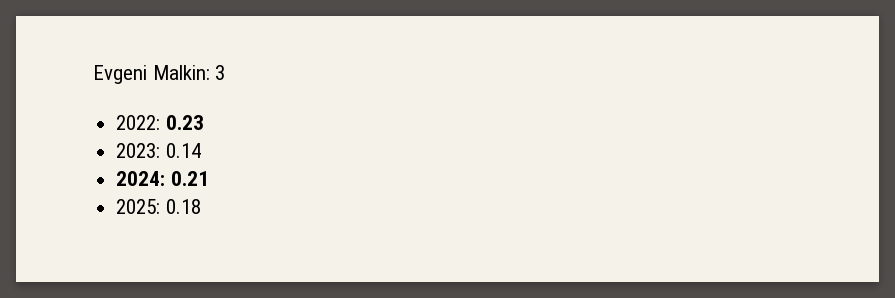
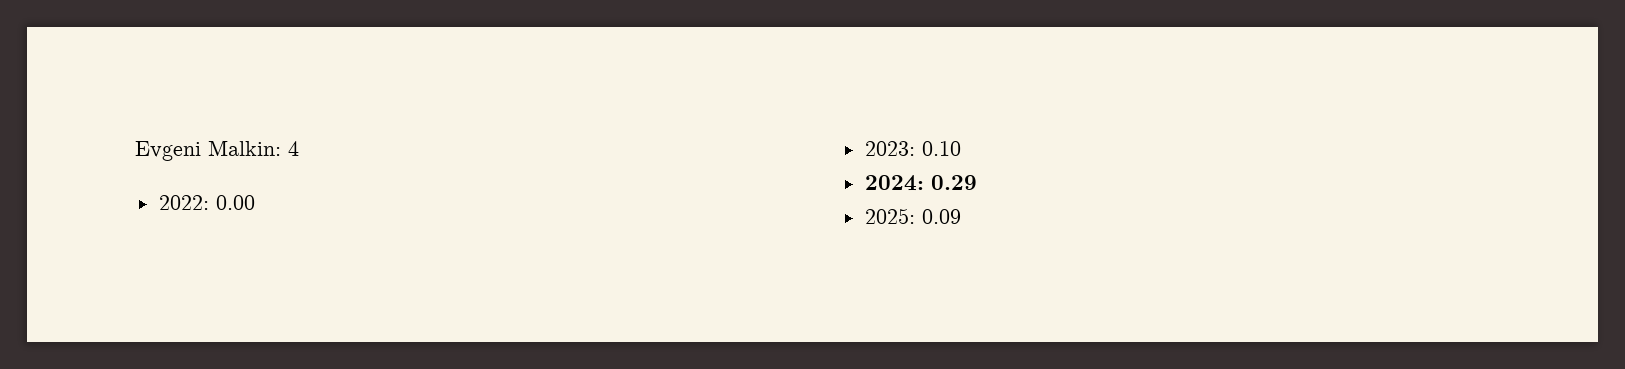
- Evgeni Malkin: 3
+ Evgeni Malkin: 4
- 2022: 0.23
+ 2022: 0.00
- 2023: 0.14
+ 2023: 0.10
- 2024: 0.21
+ 2024: 0.29
- 2025: 0.18
+ 2025: 0.09

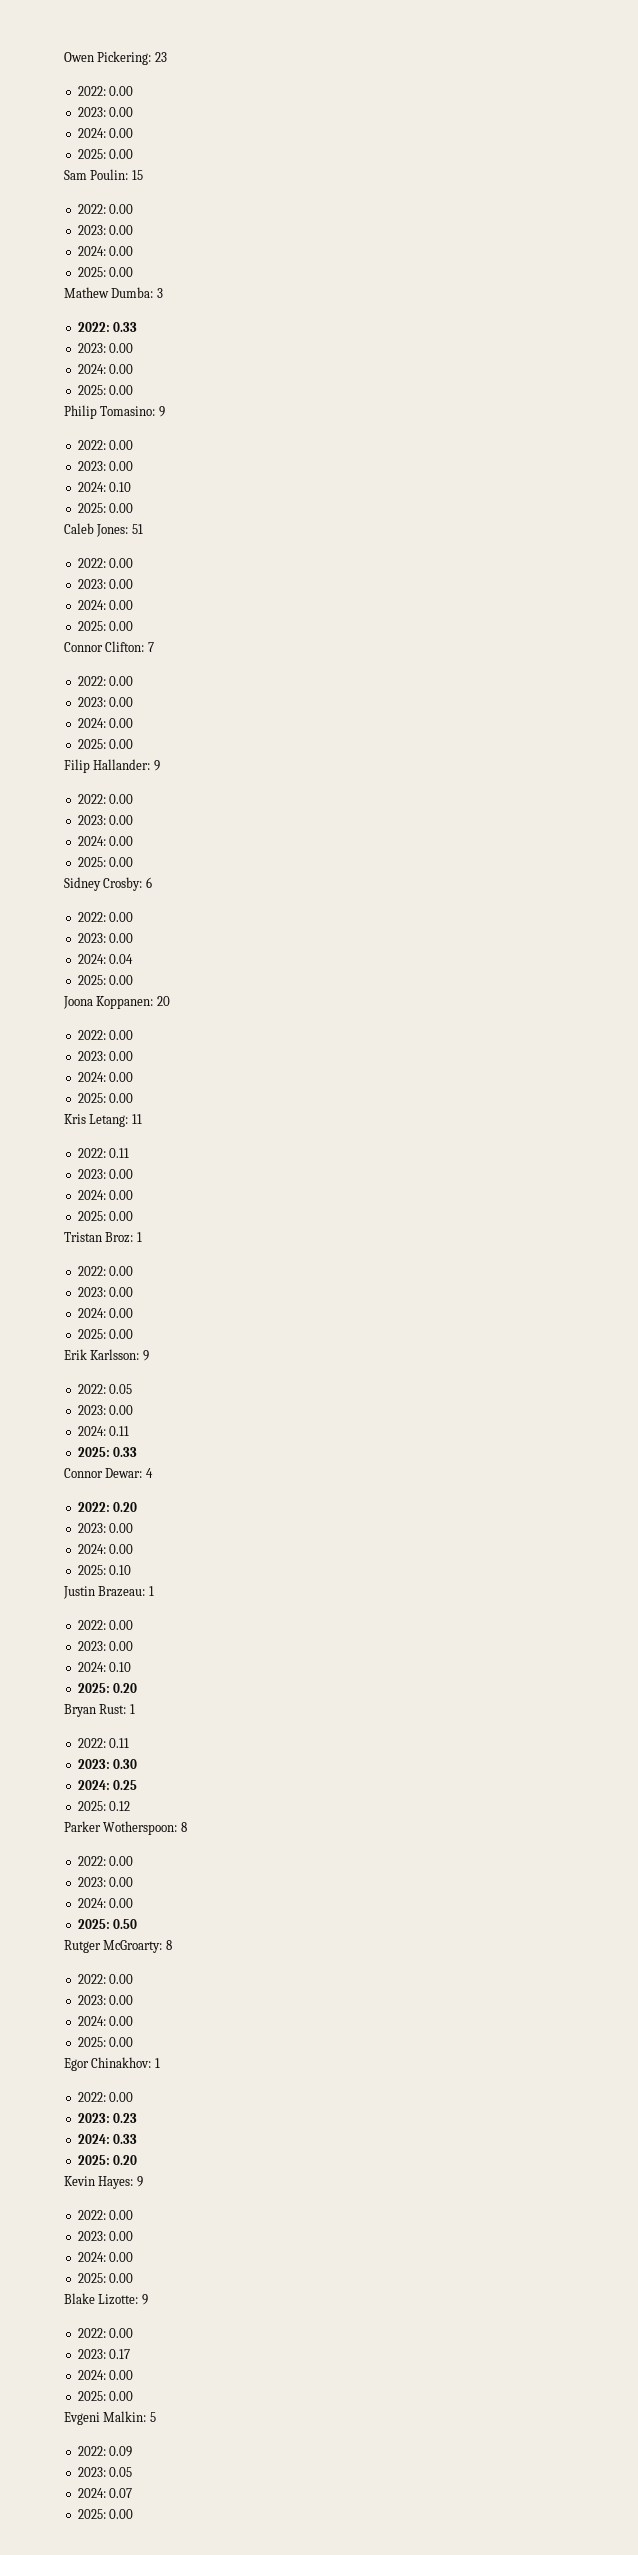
- Evgeni Malkin: 4
+ Owen Pickering: 23
  2022: 0.00
- 2023: 0.10
- 2024: 0.29
- 2025: 0.09
+ 2023: 0.00
+ 2024: 0.00
+ 2025: 0.00
+ Sam Poulin: 15
+ 2022: 0.00
+ 2023: 0.00
+ 2024: 0.00
+ 2025: 0.00
+ Mathew Dumba: 3
+ 2022: 0.33
+ 2023: 0.00
+ 2024: 0.00
+ 2025: 0.00
+ Philip Tomasino: 9
+ 2022: 0.00
+ 2023: 0.00
+ 2024: 0.10
+ 2025: 0.00
+ Caleb Jones: 51
+ 2022: 0.00
+ 2023: 0.00
+ 2024: 0.00
+ 2025: 0.00
+ Connor Clifton: 7
+ 2022: 0.00
+ 2023: 0.00
+ 2024: 0.00
+ 2025: 0.00
+ Filip Hallander: 9
+ 2022: 0.00
+ 2023: 0.00
+ 2024: 0.00
+ 2025: 0.00
+ Sidney Crosby: 6
+ 2022: 0.00
+ 2023: 0.00
+ 2024: 0.04
+ 2025: 0.00
+ Joona Koppanen: 20
+ 2022: 0.00
+ 2023: 0.00
+ 2024: 0.00
+ 2025: 0.00
+ Kris Letang: 11
+ 2022: 0.11
+ 2023: 0.00
+ 2024: 0.00
+ 2025: 0.00
+ Tristan Broz: 1
+ 2022: 0.00
+ 2023: 0.00
+ 2024: 0.00
+ 2025: 0.00
+ Erik Karlsson: 9
+ 2022: 0.05
+ 2023: 0.00
+ 2024: 0.11
+ 2025: 0.33
+ Connor Dewar: 4
+ 2022: 0.20
+ 2023: 0.00
+ 2024: 0.00
+ 2025: 0.10
+ Justin Brazeau: 1
+ 2022: 0.00
+ 2023: 0.00
+ 2024: 0.10
+ 2025: 0.20
+ Bryan Rust: 1
+ 2022: 0.11
+ 2023: 0.30
+ 2024: 0.25
+ 2025: 0.12
+ Parker Wotherspoon: 8
+ 2022: 0.00
+ 2023: 0.00
+ 2024: 0.00
+ 2025: 0.50
+ Rutger McGroarty: 8
+ 2022: 0.00
+ 2023: 0.00
+ 2024: 0.00
+ 2025: 0.00
+ Egor Chinakhov: 1
+ 2022: 0.00
+ 2023: 0.23
+ 2024: 0.33
+ 2025: 0.20
+ Kevin Hayes: 9
+ 2022: 0.00
+ 2023: 0.00
+ 2024: 0.00
+ 2025: 0.00
+ Blake Lizotte: 9
+ 2022: 0.00
+ 2023: 0.17
+ 2024: 0.00
+ 2025: 0.00
+ Evgeni Malkin: 5
+ 2022: 0.09
+ 2023: 0.05
+ 2024: 0.07
+ 2025: 0.00

